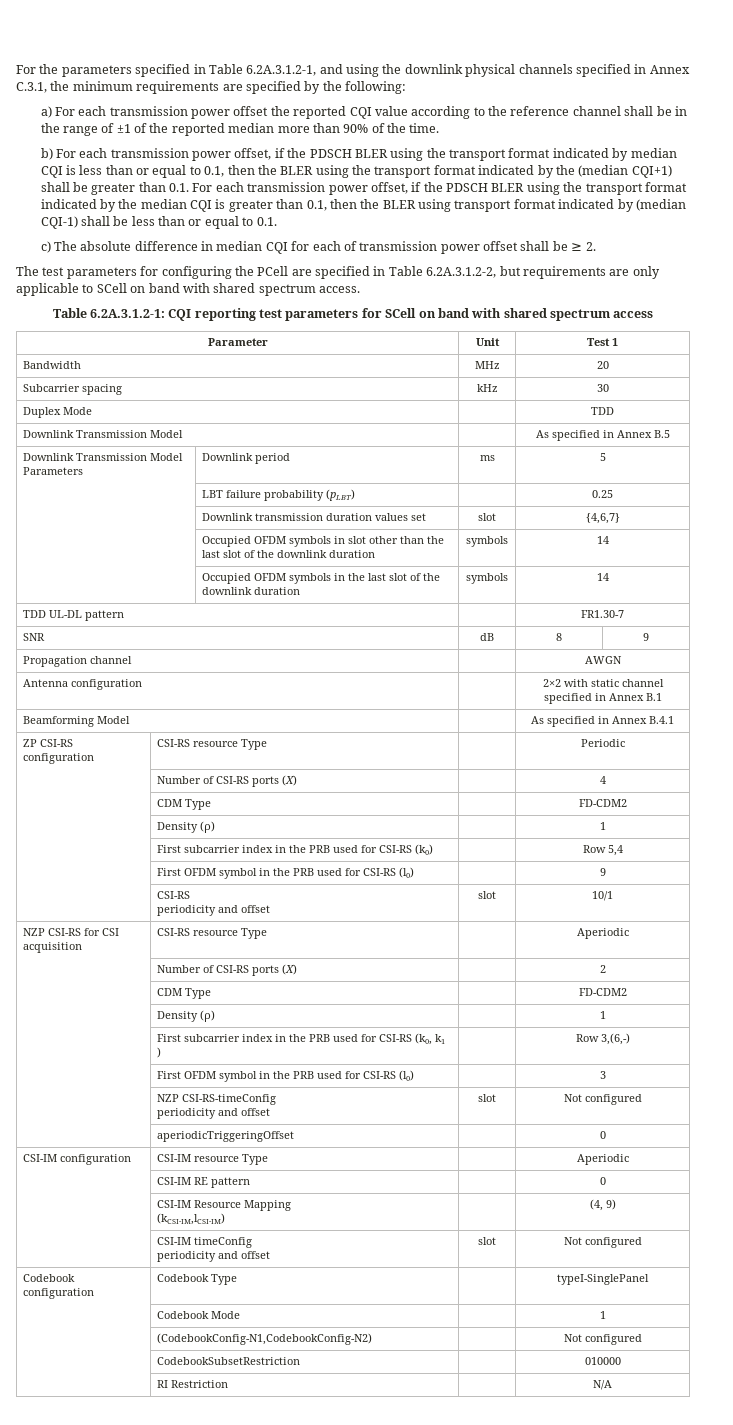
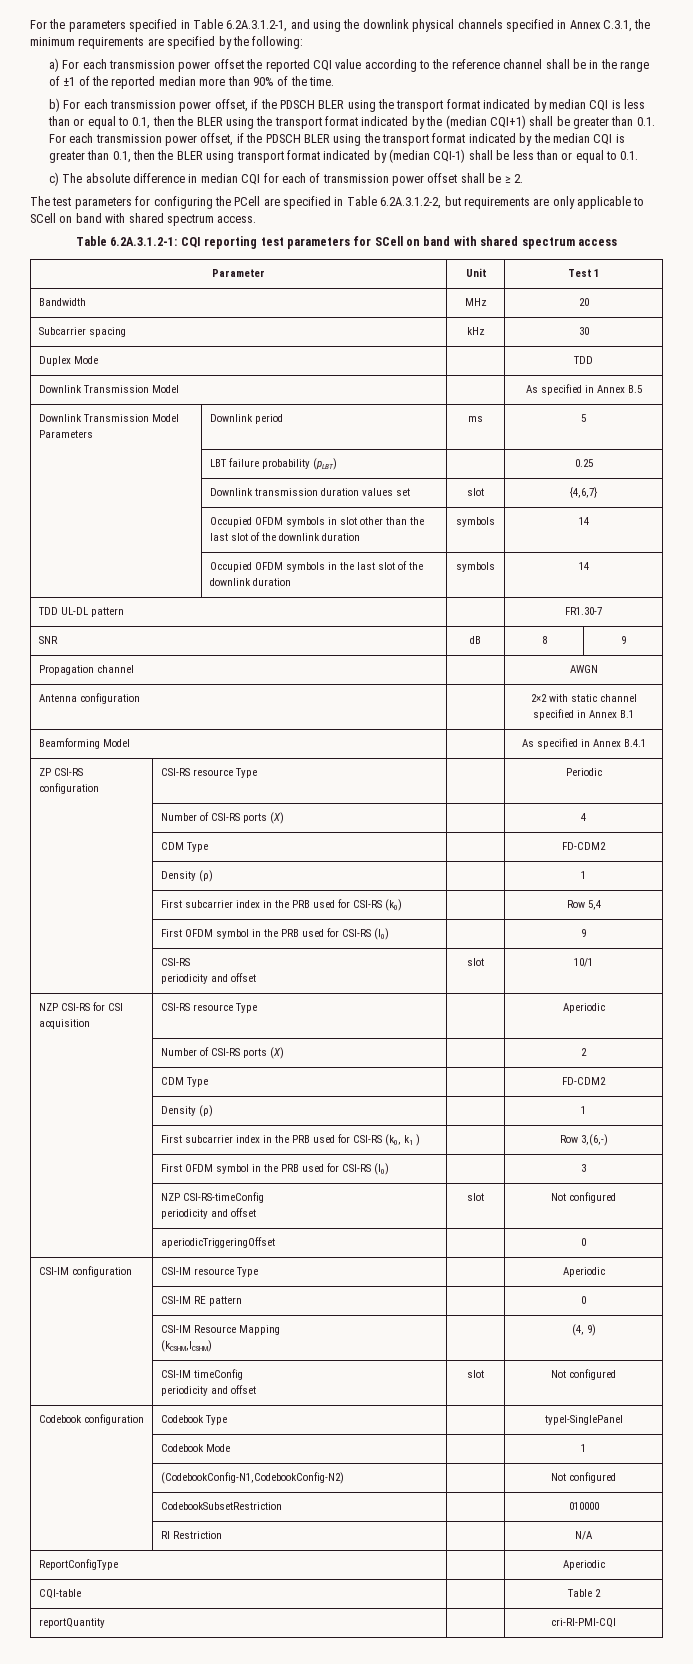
+ ReportConfigType | | Aperiodic
+ CQI-table | | Table 2
+ reportQuantity | | cri-RI-PMI-CQI

